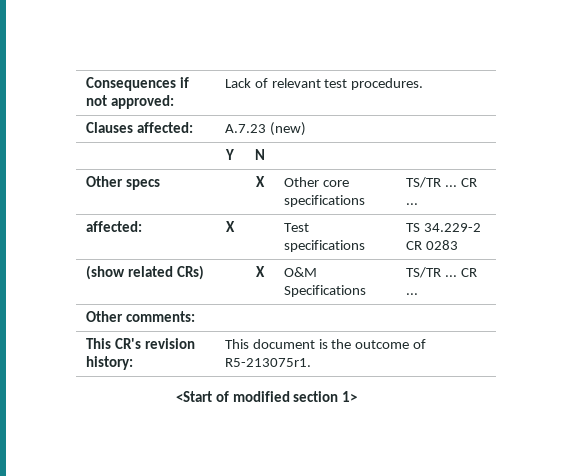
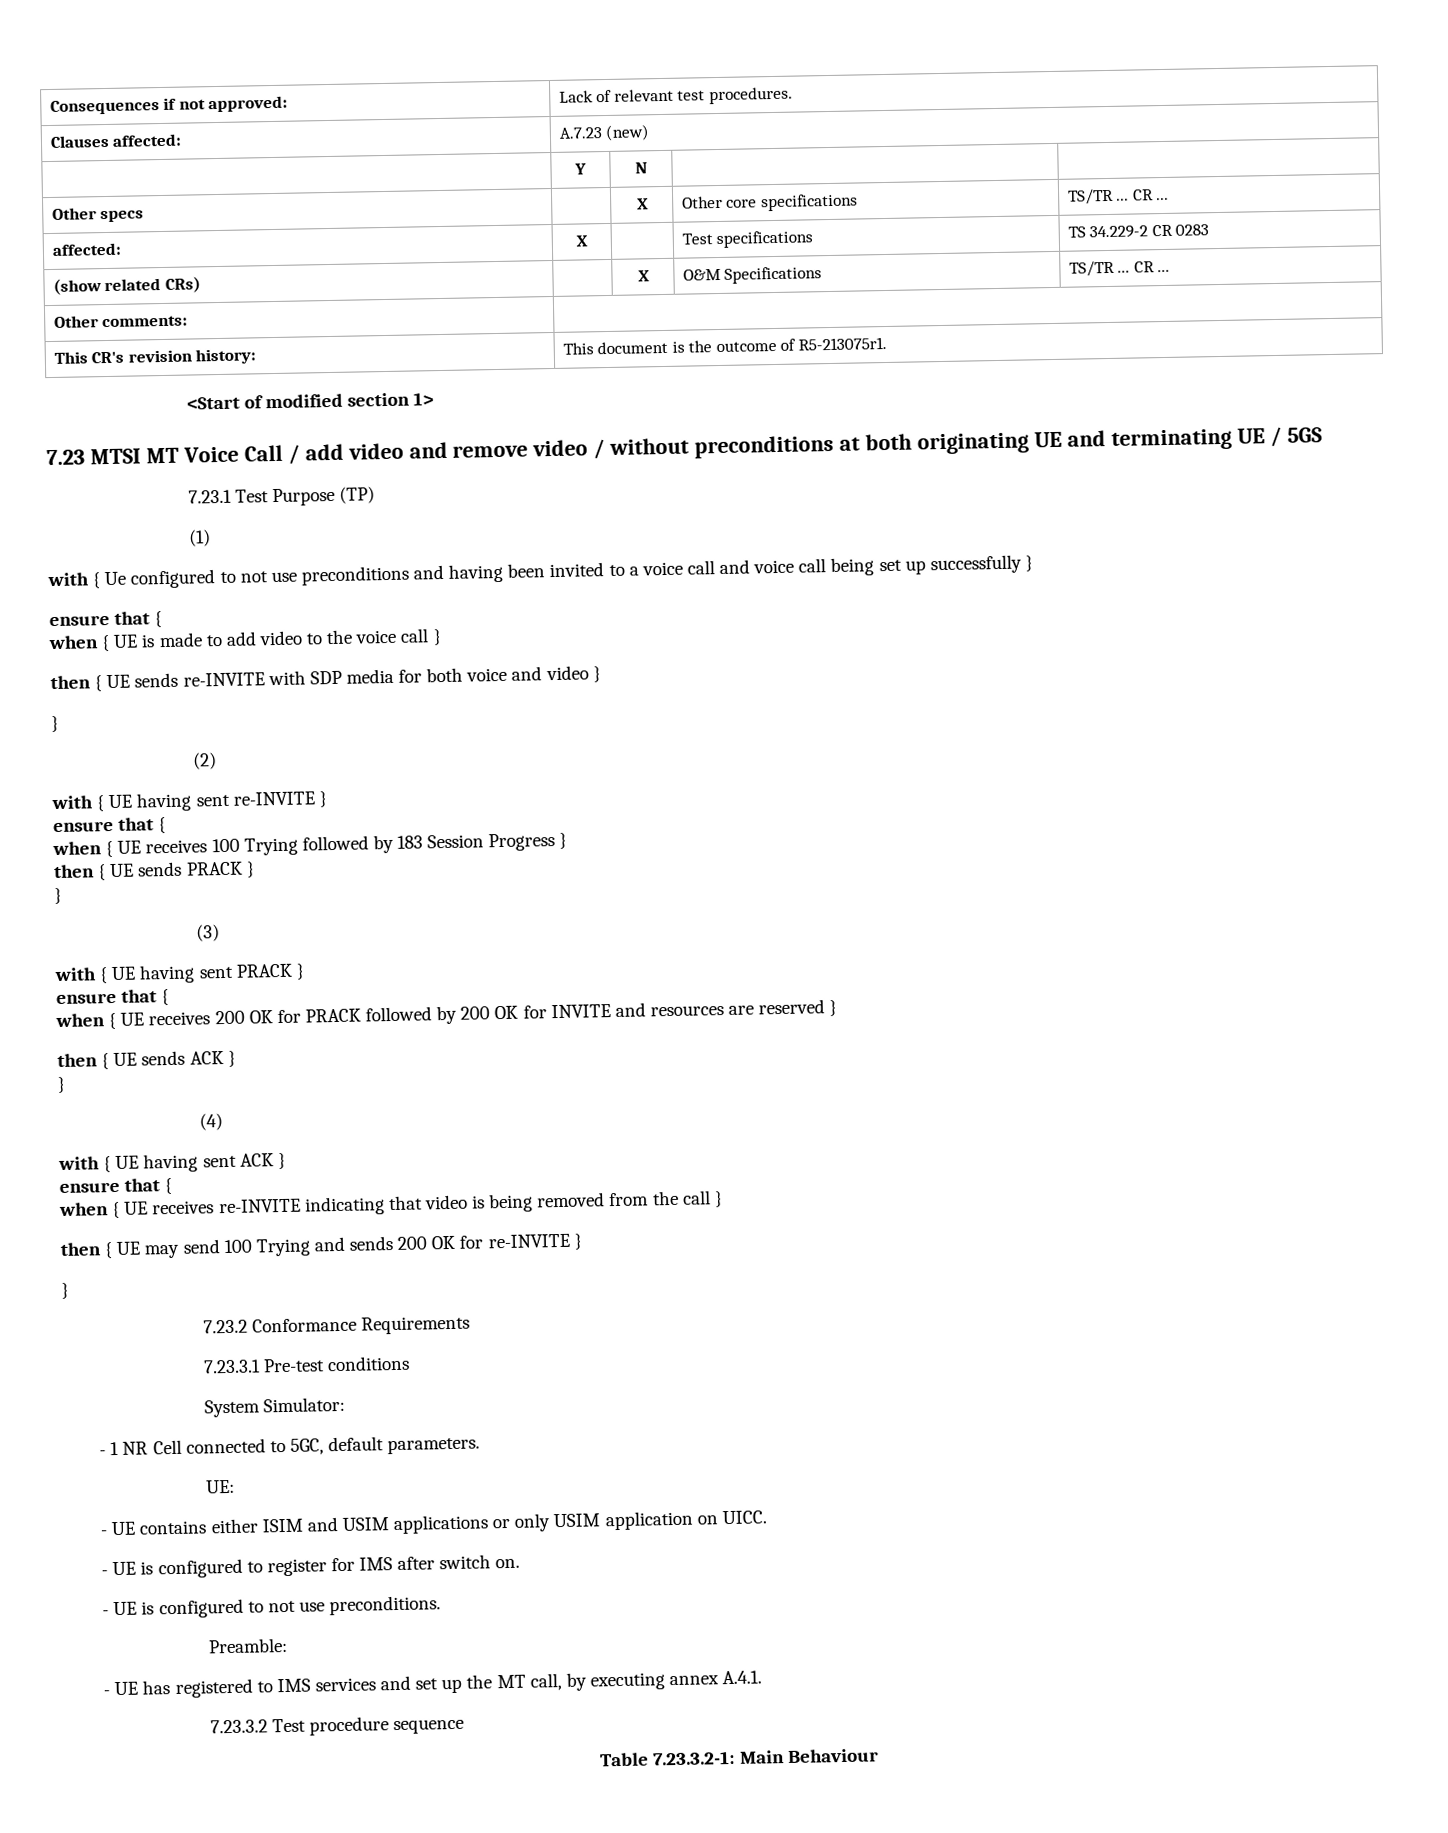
+ 7.23 MTSI MT Voice Call / add video and remove video / without preconditions at both originating UE and terminating UE / 5GS
+ 7.23.1 Test Purpose (TP)
+ (1)
+ with { Ue configured to not use preconditions and having been invited to a voice call and voice call being set up successfully }
+ ensure that {
+ when { UE is made to add video to the voice call }
+ then { UE sends re-INVITE with SDP media for both voice and video }
+ }
+ (2)
+ with { UE having sent re-INVITE }
+ ensure that {
+ when { UE receives 100 Trying followed by 183 Session Progress }
+ then { UE sends PRACK }
+ }
+ (3)
+ with { UE having sent PRACK }
+ ensure that {
+ when { UE receives 200 OK for PRACK followed by 200 OK for INVITE and resources are reserved }
+ then { UE sends ACK }
+ }
+ (4)
+ with { UE having sent ACK }
+ ensure that {
+ when { UE receives re-INVITE indicating that video is being removed from the call }
+ then { UE may send 100 Trying and sends 200 OK for re-INVITE }
+ }
+ 7.23.2 Conformance Requirements
+ 7.23.3.1 Pre-test conditions
+ System Simulator:
+ - 1 NR Cell connected to 5GC, default parameters.
+ UE:
+ - UE contains either ISIM and USIM applications or only USIM application on UICC.
+ - UE is configured to register for IMS after switch on.
+ - UE is configured to not use preconditions.
+ Preamble:
+ - UE has registered to IMS services and set up the MT call, by executing annex A.4.1.
+ 7.23.3.2 Test procedure sequence
+ Table 7.23.3.2-1: Main Behaviour

